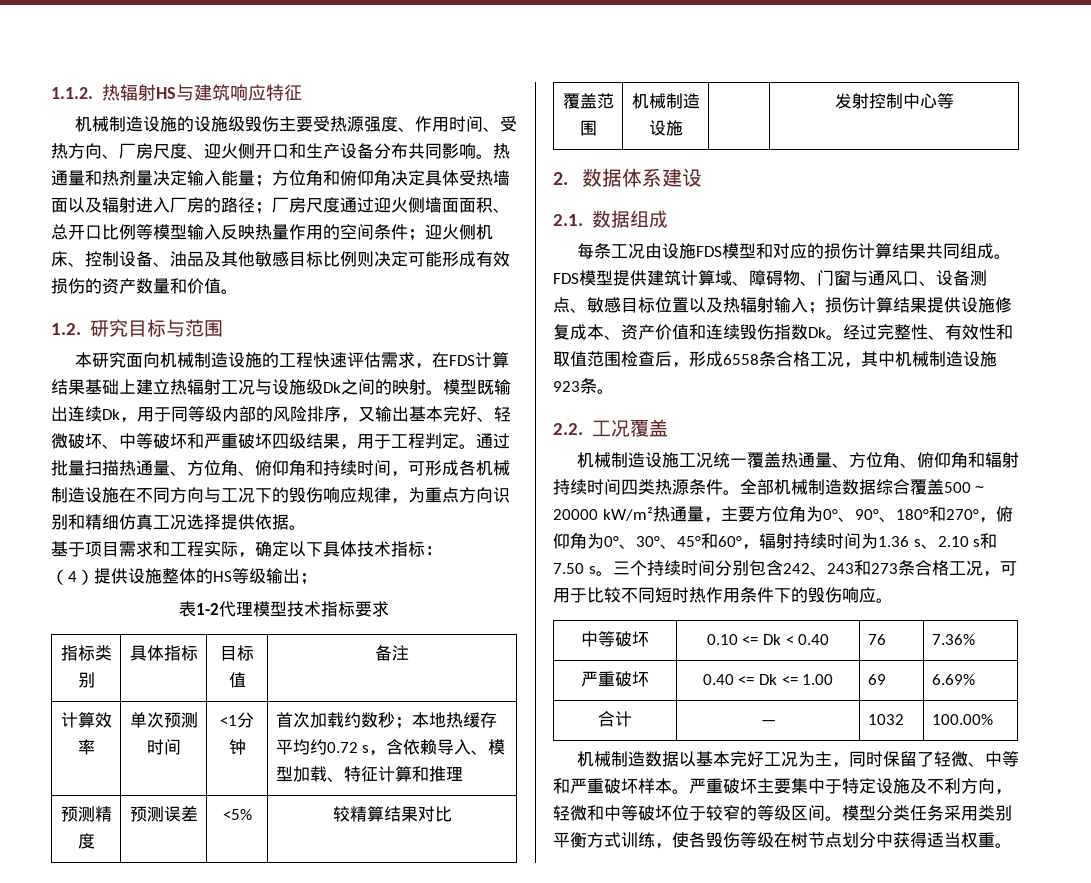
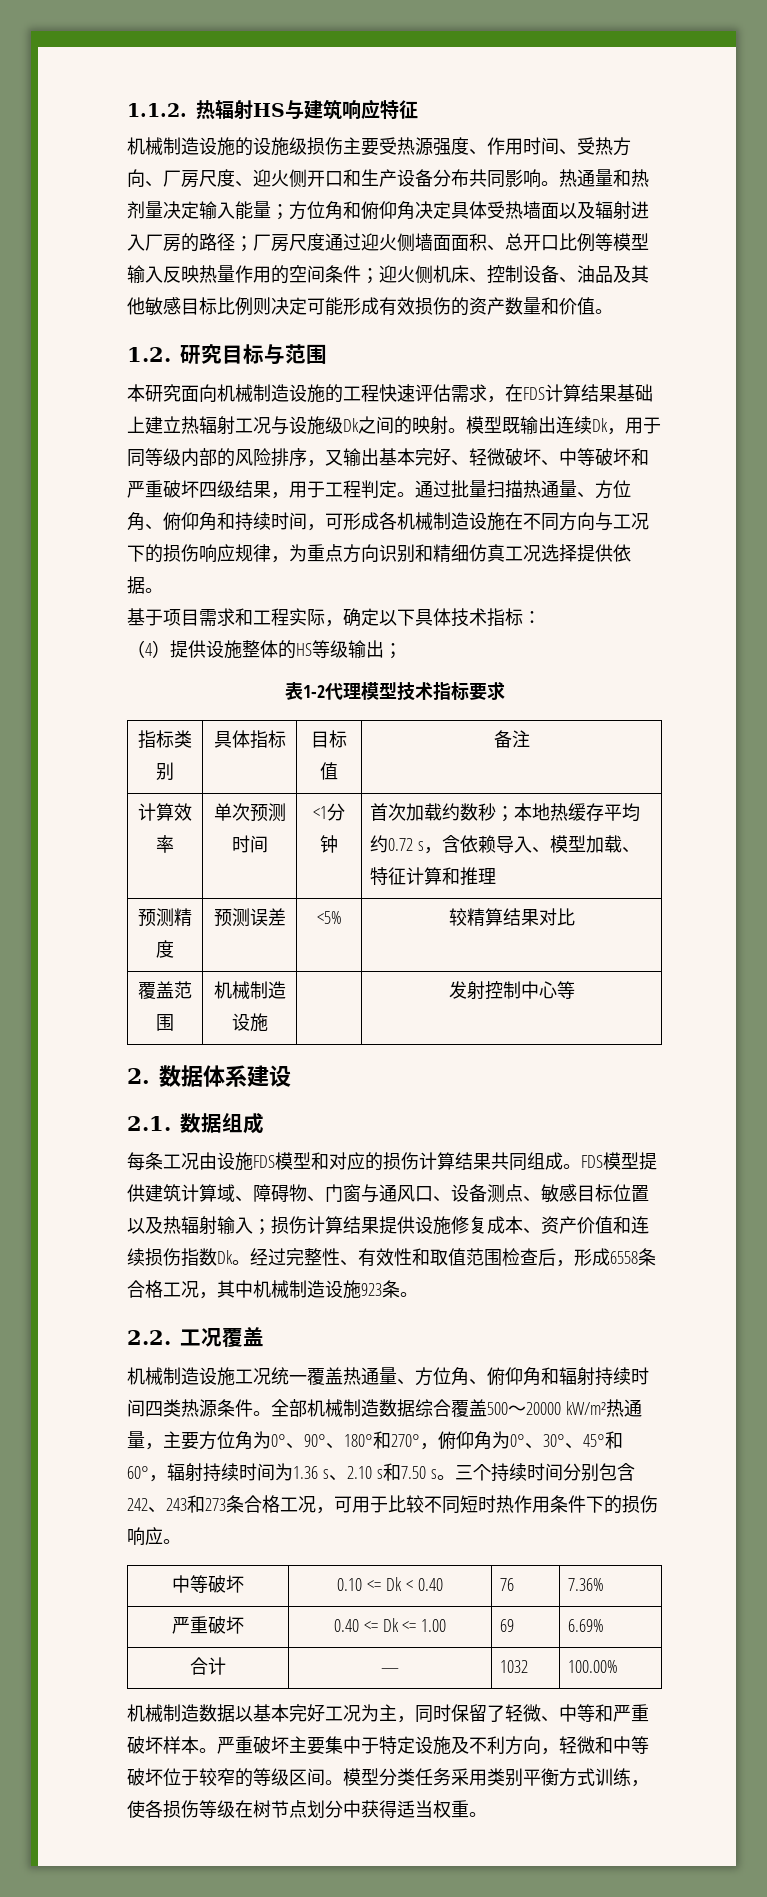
- 机械制造设施的设施级毁伤主要受热源强度、作用时间、受热方向、厂房尺度、迎火侧开口和生产设备分布共同影响。
+ 机械制造设施的设施级损伤主要受热源强度、作用时间、受热方向、厂房尺度、迎火侧开口和生产设备分布共同影响。
- 通过批量扫描热通量、方位角、俯仰角和持续时间，可形成各机械制造设施在不同方向与工况下的毁伤响应规律，为重点方向识别和精细仿真工况选择提供依据。
+ 通过批量扫描热通量、方位角、俯仰角和持续时间，可形成各机械制造设施在不同方向与工况下的损伤响应规律，为重点方向识别和精细仿真工况选择提供依据。
- FDS模型提供建筑计算域、障碍物、门窗与通风口、设备测点、敏感目标位置以及热辐射输入；损伤计算结果提供设施修复成本、资产价值和连续毁伤指数Dk。
+ FDS模型提供建筑计算域、障碍物、门窗与通风口、设备测点、敏感目标位置以及热辐射输入；损伤计算结果提供设施修复成本、资产价值和连续损伤指数Dk。
- 三个持续时间分别包含242、243和273条合格工况，可用于比较不同短时热作用条件下的毁伤响应。
+ 三个持续时间分别包含242、243和273条合格工况，可用于比较不同短时热作用条件下的损伤响应。
- 模型分类任务采用类别平衡方式训练，使各毁伤等级在树节点划分中获得适当权重。
+ 模型分类任务采用类别平衡方式训练，使各损伤等级在树节点划分中获得适当权重。

